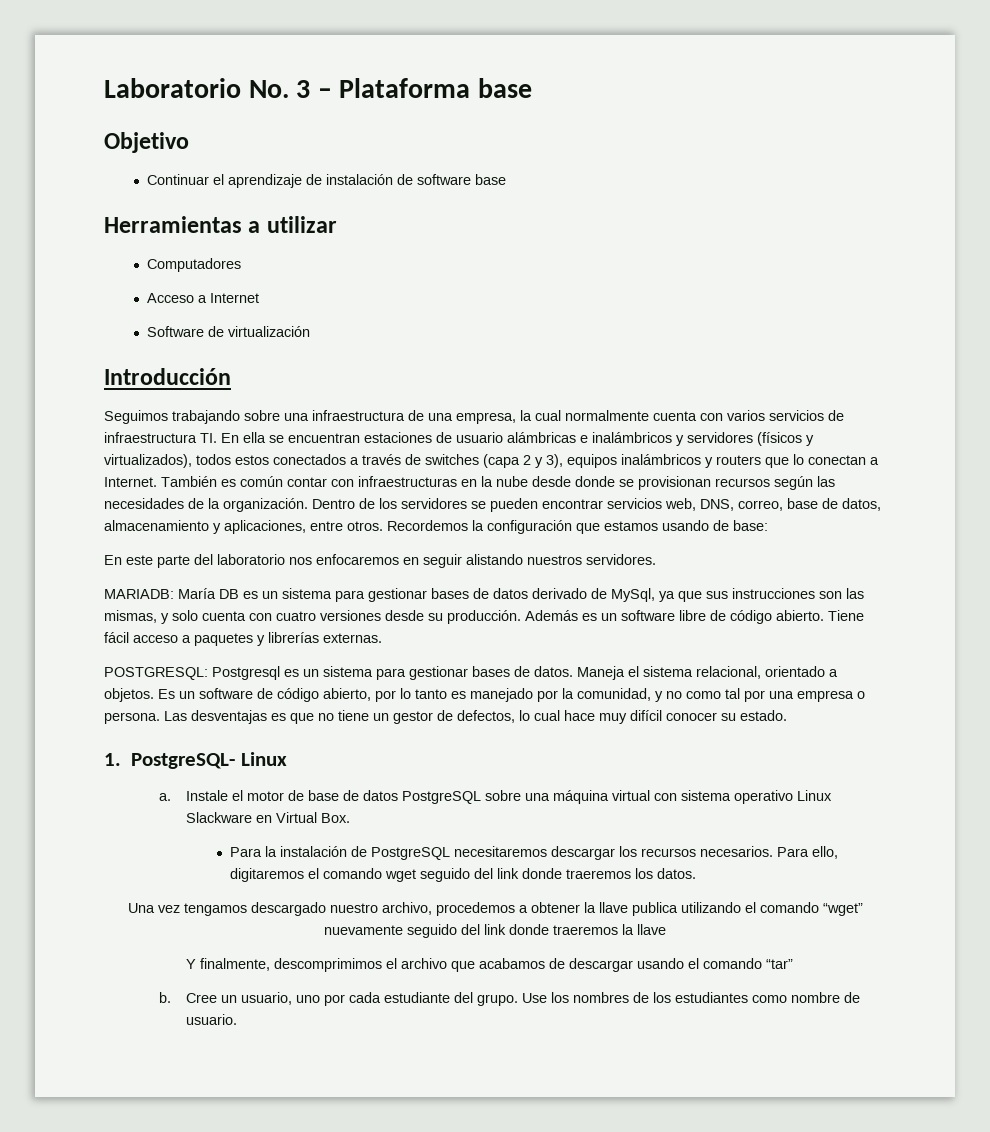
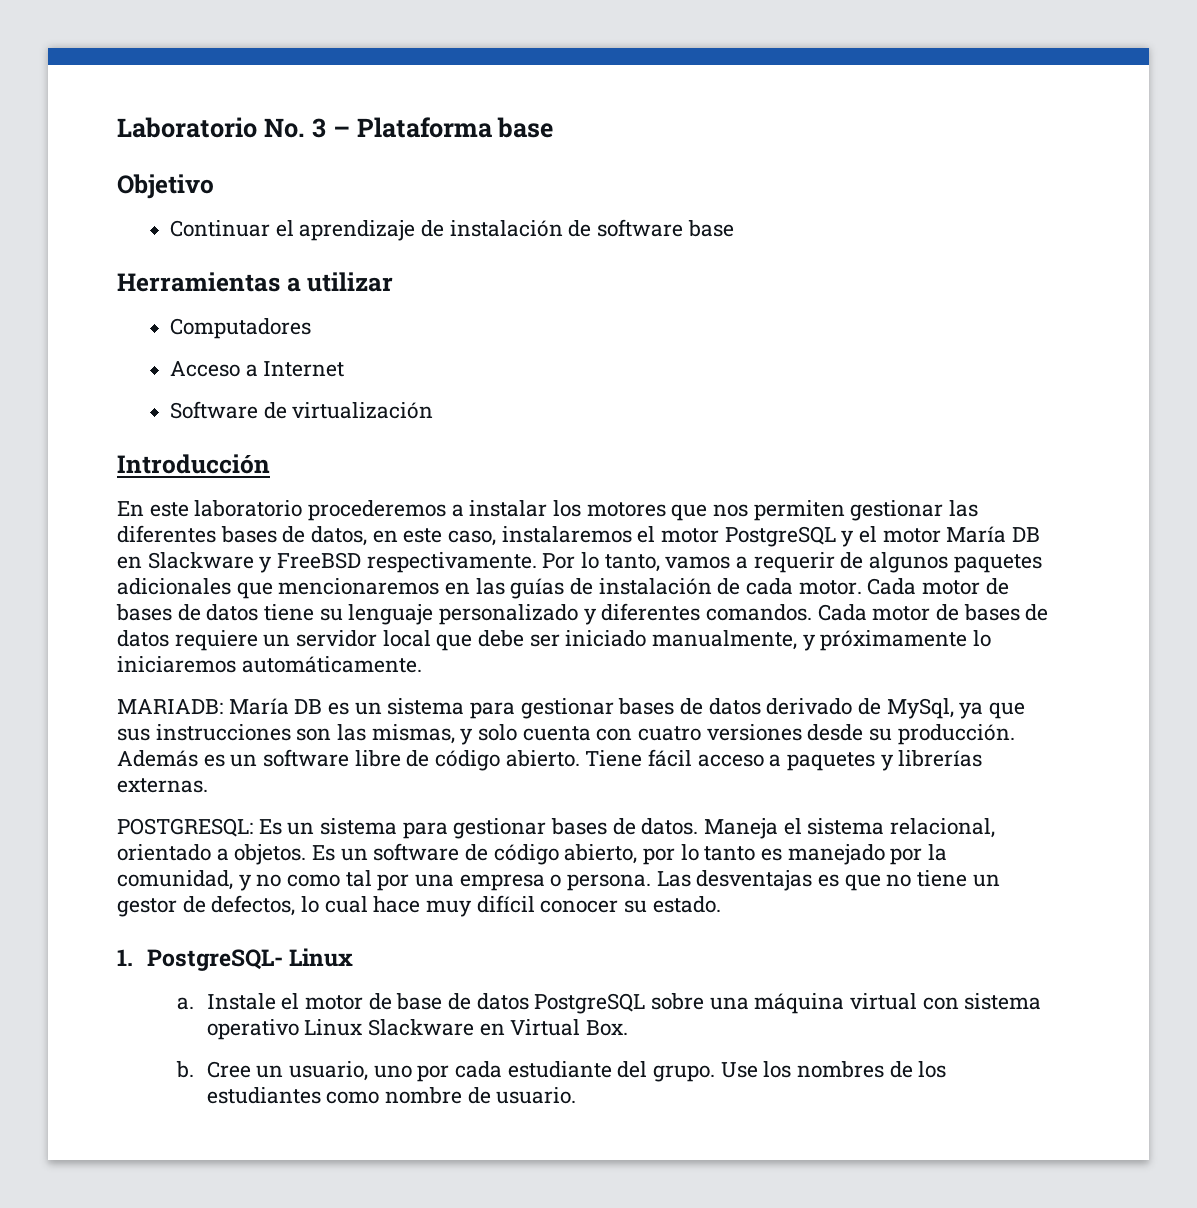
- Seguimos trabajando sobre una infraestructura de una empresa, la cual normalmente cuenta con varios servicios de infraestructura TI. En ella se encuentran estaciones de usuario alámbricas e inalámbricos y servidores (físicos y virtualizados), todos estos conectados a través de switches (capa 2 y 3), equipos inalámbricos y routers que lo conectan a Internet. También es común contar con infraestructuras en la nube desde donde se provisionan recursos según las necesidades de la organización. Dentro de los servidores se pueden encontrar servicios web, DNS, correo, base de datos, almacenamiento y aplicaciones, entre otros. Recordemos la configuración que estamos usando de base:
- En este parte del laboratorio nos enfocaremos en seguir alistando nuestros servidores.
+ En este laboratorio procederemos a instalar los motores que nos permiten gestionar las diferentes bases de datos, en este caso, instalaremos el motor PostgreSQL y el motor María DB en Slackware y FreeBSD respectivamente. Por lo tanto, vamos a requerir de algunos paquetes adicionales que mencionaremos en las guías de instalación de cada motor. Cada motor de bases de datos tiene su lenguaje personalizado y diferentes comandos. Cada motor de bases de datos requiere un servidor local que debe ser iniciado manualmente, y próximamente lo iniciaremos automáticamente.
- POSTGRESQL: Postgresql es un sistema para gestionar bases de datos.
+ POSTGRESQL: Es un sistema para gestionar bases de datos.
- Para la instalación de PostgreSQL necesitaremos descargar los recursos necesarios. Para ello, digitaremos el comando wget seguido del link donde traeremos los datos.
- Una vez tengamos descargado nuestro archivo, procedemos a obtener la llave publica utilizando el comando “wget” nuevamente seguido del link donde traeremos la llave
- Y finalmente, descomprimimos el archivo que acabamos de descargar usando el comando “tar”

